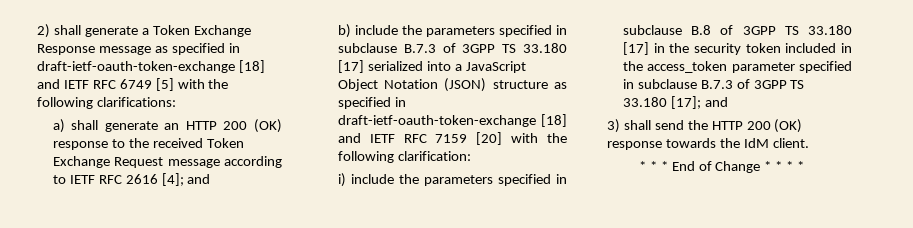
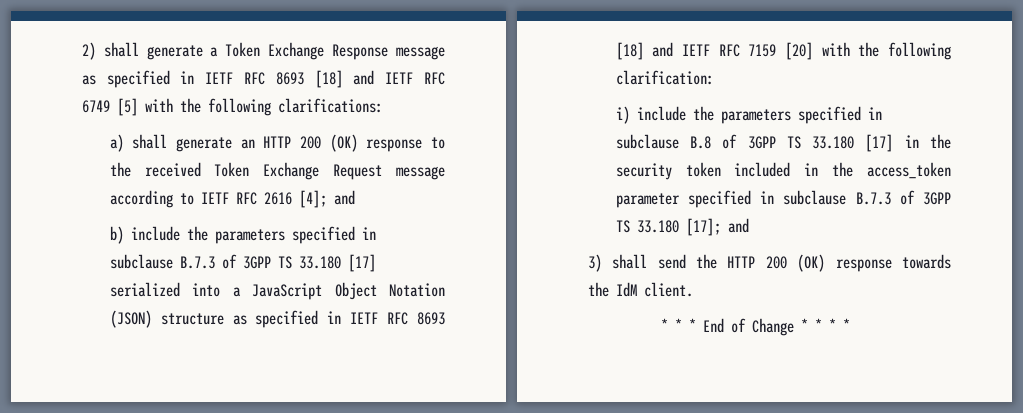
- 2) shall generate a Token Exchange Response message as specified in draft-ietf-oauth-token-exchange [18] and IETF RFC 6749 [5] with the following clarifications:
+ 2) shall generate a Token Exchange Response message as specified in IETF RFC 8693 [18] and IETF RFC 6749 [5] with the following clarifications:
- b) include the parameters specified in subclause B.7.3 of 3GPP TS 33.180 [17] serialized into a JavaScript Object Notation (JSON) structure as specified in draft-ietf-oauth-token-exchange [18] and IETF RFC 7159 [20] with the following clarification:
+ b) include the parameters specified in subclause B.7.3 of 3GPP TS 33.180 [17] serialized into a JavaScript Object Notation (JSON) structure as specified in IETF RFC 8693 [18] and IETF RFC 7159 [20] with the following clarification:

